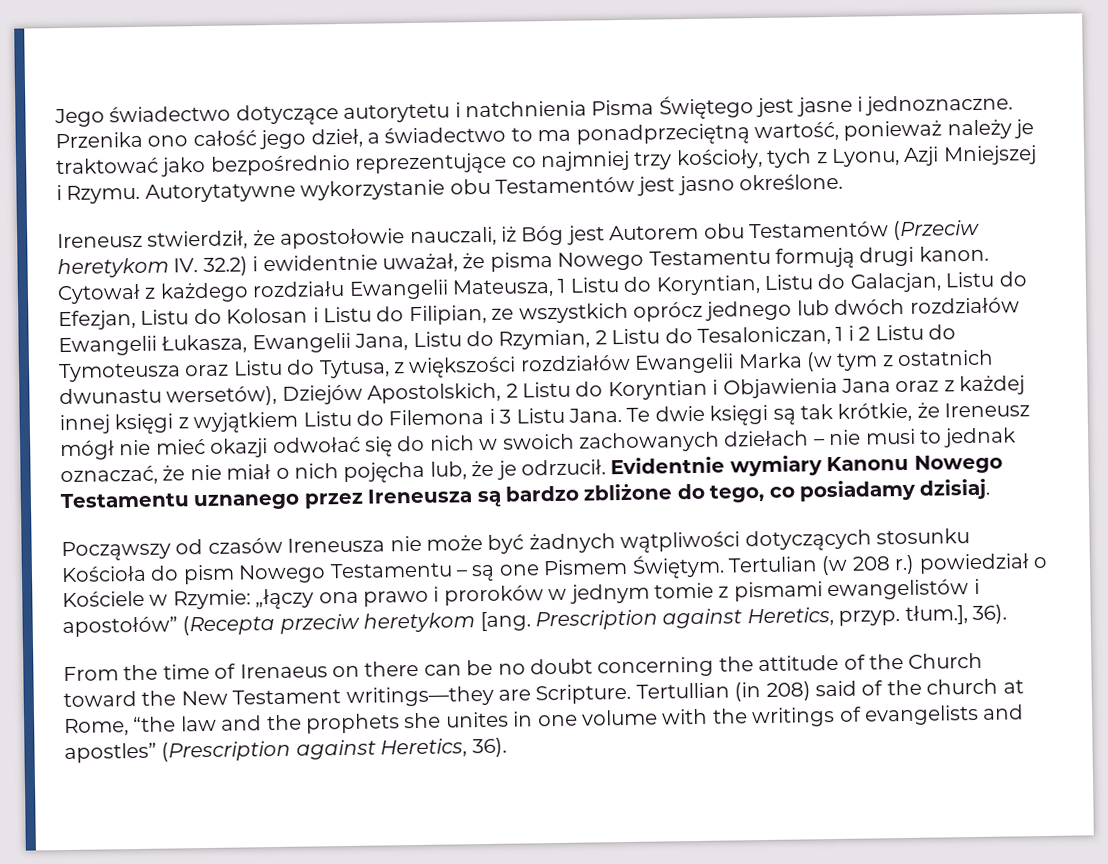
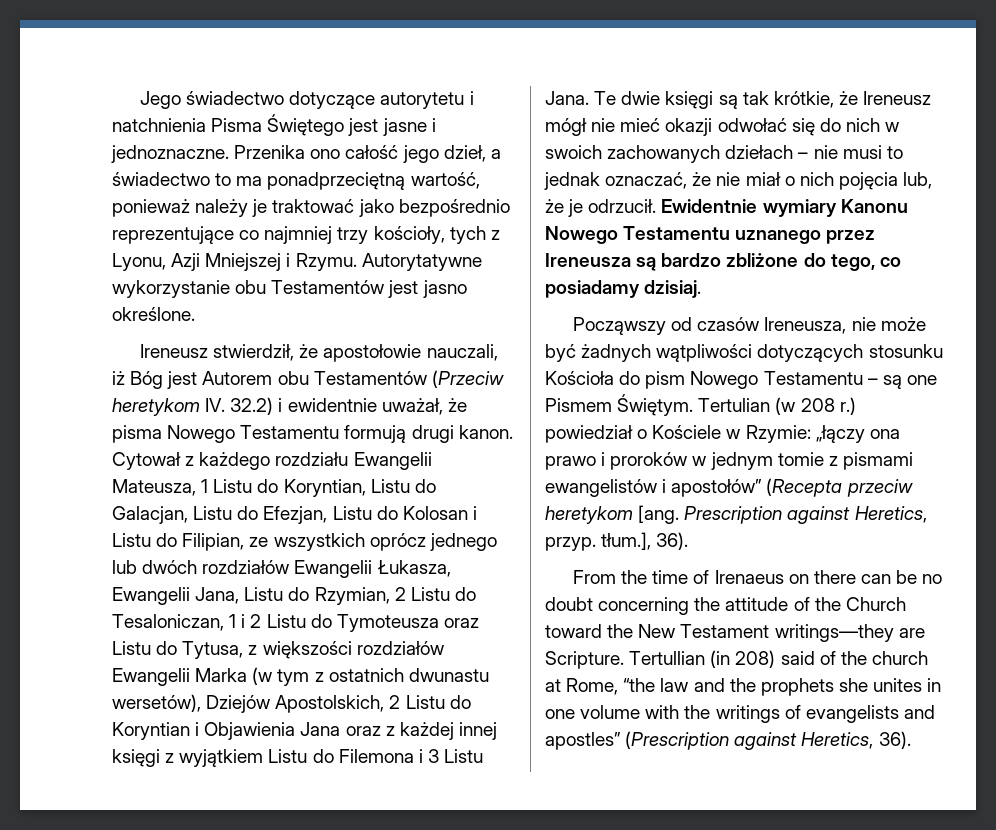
- Te dwie księgi są tak krótkie, że Ireneusz mógł nie mieć okazji odwołać się do nich w swoich zachowanych dziełach – nie musi to jednak oznaczać, że nie miał o nich pojęcha lub, że je odrzucił.
+ Te dwie księgi są tak krótkie, że Ireneusz mógł nie mieć okazji odwołać się do nich w swoich zachowanych dziełach – nie musi to jednak oznaczać, że nie miał o nich pojęcia lub, że je odrzucił.
- Evidentnie wymiary Kanonu Nowego Testamentu uznanego przez Ireneusza są bardzo zbliżone do tego, co posiadamy dzisiaj.
+ Ewidentnie wymiary Kanonu Nowego Testamentu uznanego przez Ireneusza są bardzo zbliżone do tego, co posiadamy dzisiaj.
- Począwszy od czasów Ireneusza nie może być żadnych wątpliwości dotyczących stosunku Kościoła do pism Nowego Testamentu – są one Pismem Świętym.
+ Począwszy od czasów Ireneusza, nie może być żadnych wątpliwości dotyczących stosunku Kościoła do pism Nowego Testamentu – są one Pismem Świętym.

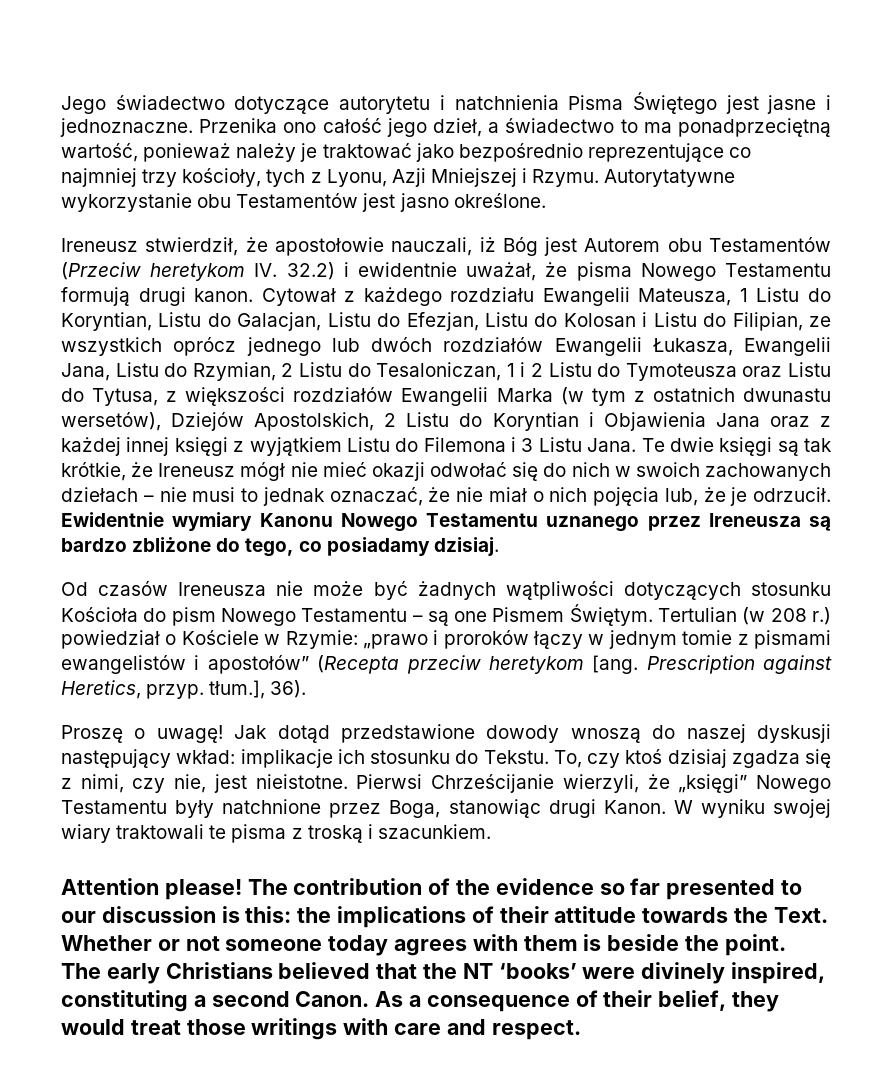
- Począwszy od czasów Ireneusza, nie może być żadnych wątpliwości dotyczących stosunku Kościoła do pism Nowego Testamentu – są one Pismem Świętym.
+ Od czasów Ireneusza nie może być żadnych wątpliwości dotyczących stosunku Kościoła do pism Nowego Testamentu – są one Pismem Świętym.
- Tertulian (w 208 r.) powiedział o Kościele w Rzymie: „łączy ona prawo i proroków w jednym tomie z pismami ewangelistów i apostołów” (Recepta przeciw heretykom [ang.
+ Tertulian (w 208 r.) powiedział o Kościele w Rzymie: „prawo i proroków łączy w jednym tomie z pismami ewangelistów i apostołów” (Recepta przeciw heretykom [ang.
- From the time of Irenaeus on there can be no doubt concerning the attitude of the Church toward the New Testament writings—they are Scripture. Tertullian (in 208) said of the church at Rome, “the law and the prophets she unites in one volume with the writings of evangelists and apostles” (Prescription against Heretics, 36).
+ Proszę o uwagę! Jak dotąd przedstawione dowody wnoszą do naszej dyskusji następujący wkład: implikacje ich stosunku do Tekstu. To, czy ktoś dzisiaj zgadza się z nimi, czy nie, jest nieistotne. Pierwsi Chrześcijanie wierzyli, że „księgi” Nowego Testamentu były natchnione przez Boga, stanowiąc drugi Kanon. W wyniku swojej wiary traktowali te pisma z troską i szacunkiem.
+ Attention please! The contribution of the evidence so far presented to our discussion is this: the implications of their attitude towards the Text. Whether or not someone today agrees with them is beside the point. The early Christians believed that the NT ‘books’ were divinely inspired, constituting a second Canon. As a consequence of their belief, they would treat those writings with care and respect.

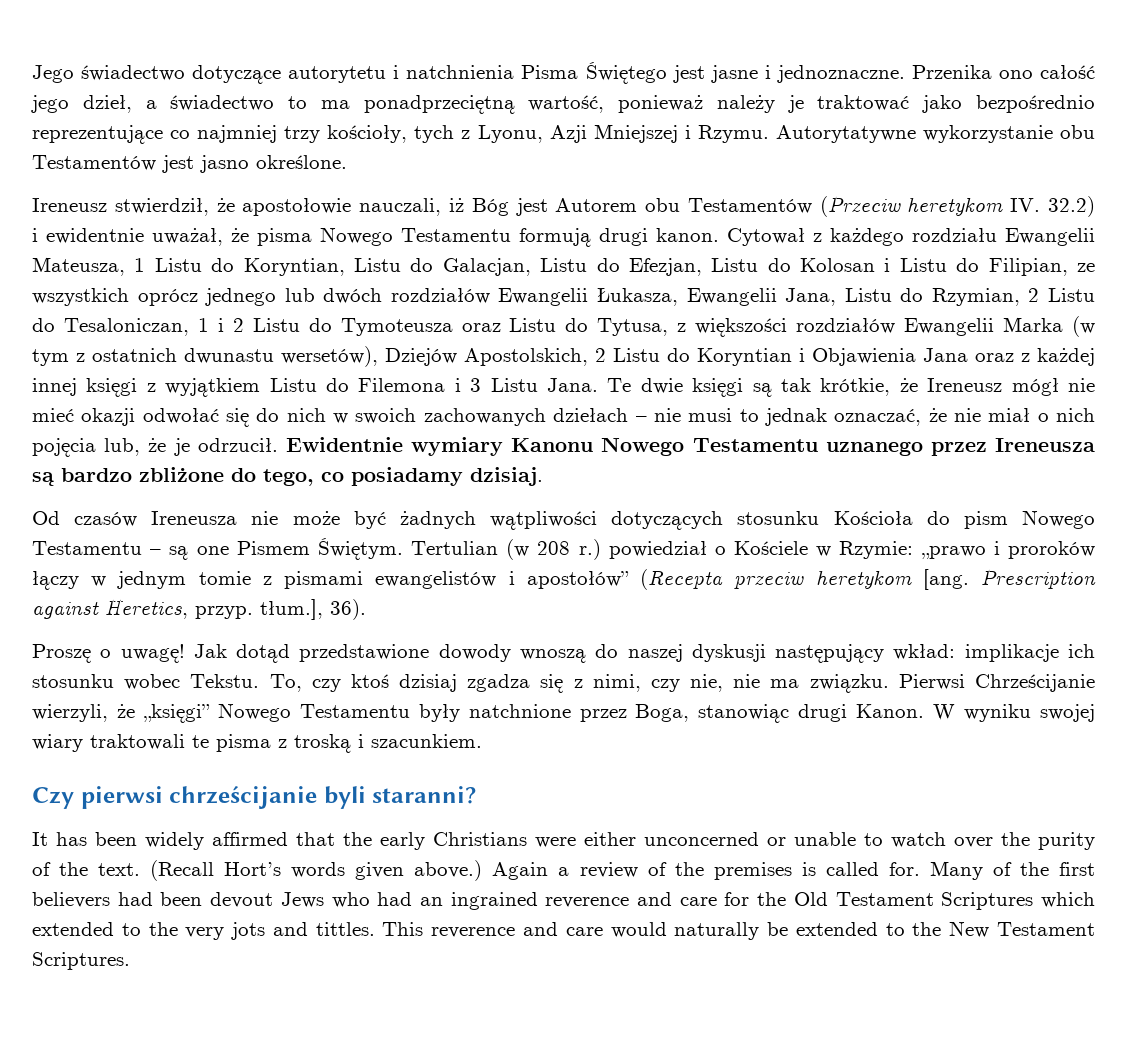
- Jak dotąd przedstawione dowody wnoszą do naszej dyskusji następujący wkład: implikacje ich stosunku do Tekstu.
+ Jak dotąd przedstawione dowody wnoszą do naszej dyskusji następujący wkład: implikacje ich stosunku wobec Tekstu.
- To, czy ktoś dzisiaj zgadza się z nimi, czy nie, jest nieistotne.
+ To, czy ktoś dzisiaj zgadza się z nimi, czy nie, nie ma związku.
- Attention please! The contribution of the evidence so far presented to our discussion is this: the implications of their attitude towards the Text. Whether or not someone today agrees with them is beside the point. The early Christians believed that the NT ‘books’ were divinely inspired, constituting a second Canon. As a consequence of their belief, they would treat those writings with care and respect.
+ Czy pierwsi chrześcijanie byli staranni?
+ It has been widely affirmed that the early Christians were either unconcerned or unable to watch over the purity of the text. (Recall Hort’s words given above.) Again a review of the premises is called for. Many of the first believers had been devout Jews who had an ingrained reverence and care for the Old Testament Scriptures which extended to the very jots and tittles. This reverence and care would naturally be extended to the New Testament Scriptures.

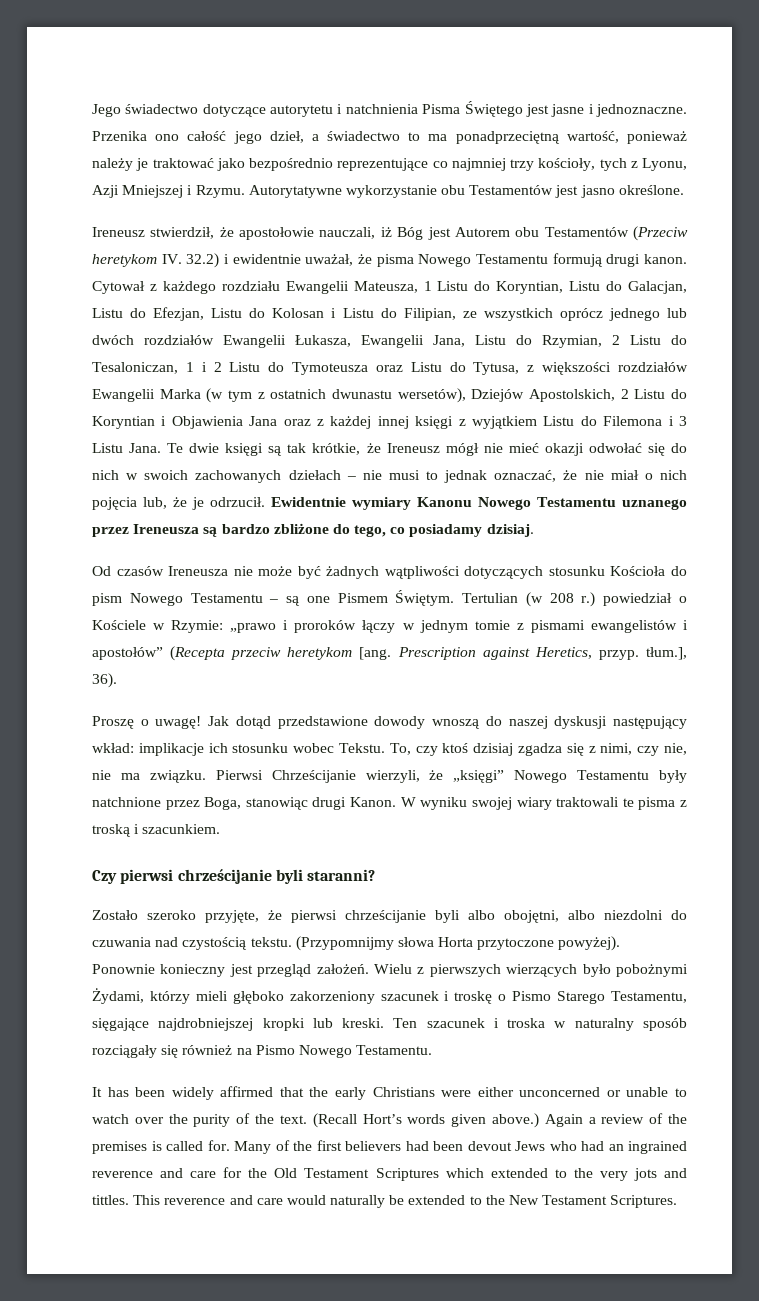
+ Zostało szeroko przyjęte, że pierwsi chrześcijanie byli albo obojętni, albo niezdolni do czuwania nad czystością tekstu. (Przypomnijmy słowa Horta przytoczone powyżej). Ponownie konieczny jest przegląd założeń. Wielu z pierwszych wierzących było pobożnymi Żydami, którzy mieli głęboko zakorzeniony szacunek i troskę o Pismo Starego Testamentu, sięgające najdrobniejszej kropki lub kreski. Ten szacunek i troska w naturalny sposób rozciągały się również na Pismo Nowego Testamentu.

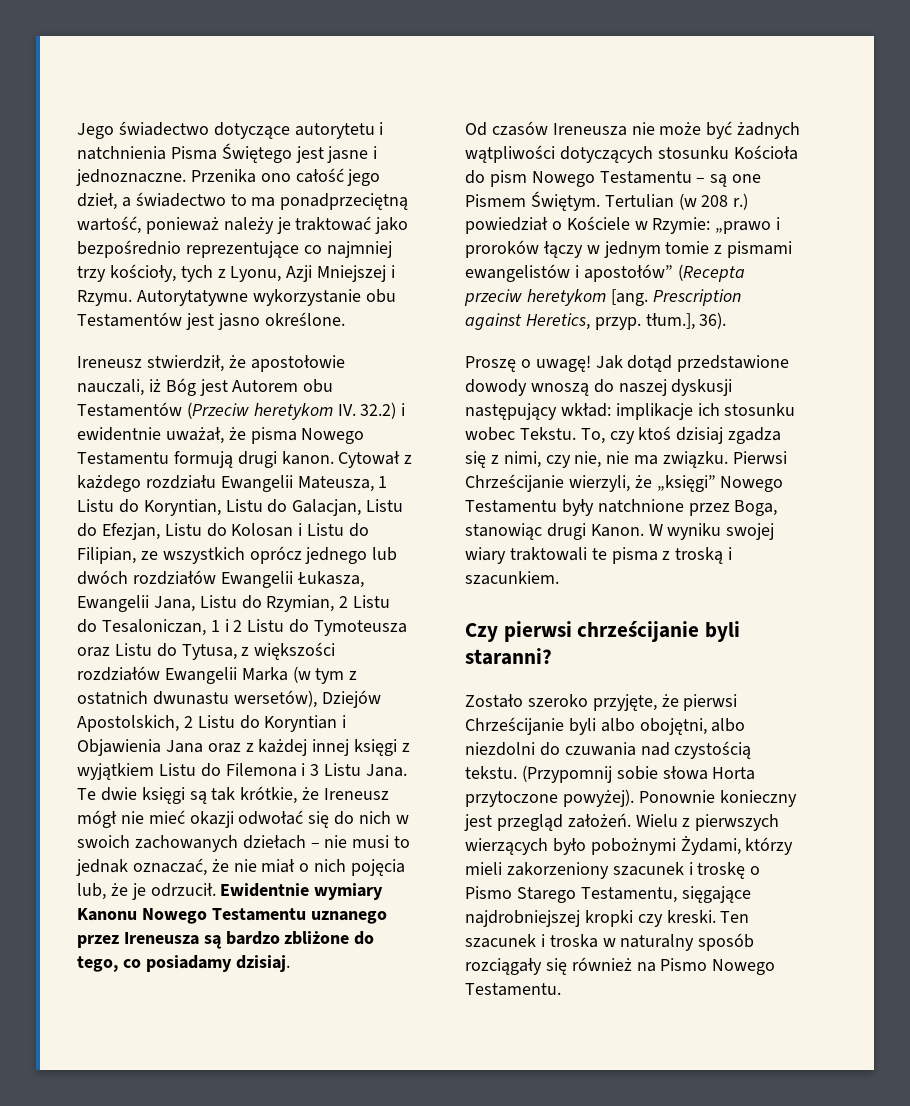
- Zostało szeroko przyjęte, że pierwsi chrześcijanie byli albo obojętni, albo niezdolni do czuwania nad czystością tekstu.
+ Zostało szeroko przyjęte, że pierwsi Chrześcijanie byli albo obojętni, albo niezdolni do czuwania nad czystością tekstu.
- (Przypomnijmy słowa Horta przytoczone powyżej).
+ (Przypomnij sobie słowa Horta przytoczone powyżej).
- Wielu z pierwszych wierzących było pobożnymi Żydami, którzy mieli głęboko zakorzeniony szacunek i troskę o Pismo Starego Testamentu, sięgające najdrobniejszej kropki lub kreski.
+ Wielu z pierwszych wierzących było pobożnymi Żydami, którzy mieli zakorzeniony szacunek i troskę o Pismo Starego Testamentu, sięgające najdrobniejszej kropki czy kreski.
- It has been widely affirmed that the early Christians were either unconcerned or unable to watch over the purity of the text. (Recall Hort’s words given above.) Again a review of the premises is called for. Many of the first believers had been devout Jews who had an ingrained reverence and care for the Old Testament Scriptures which extended to the very jots and tittles. This reverence and care would naturally be extended to the New Testament Scriptures.

